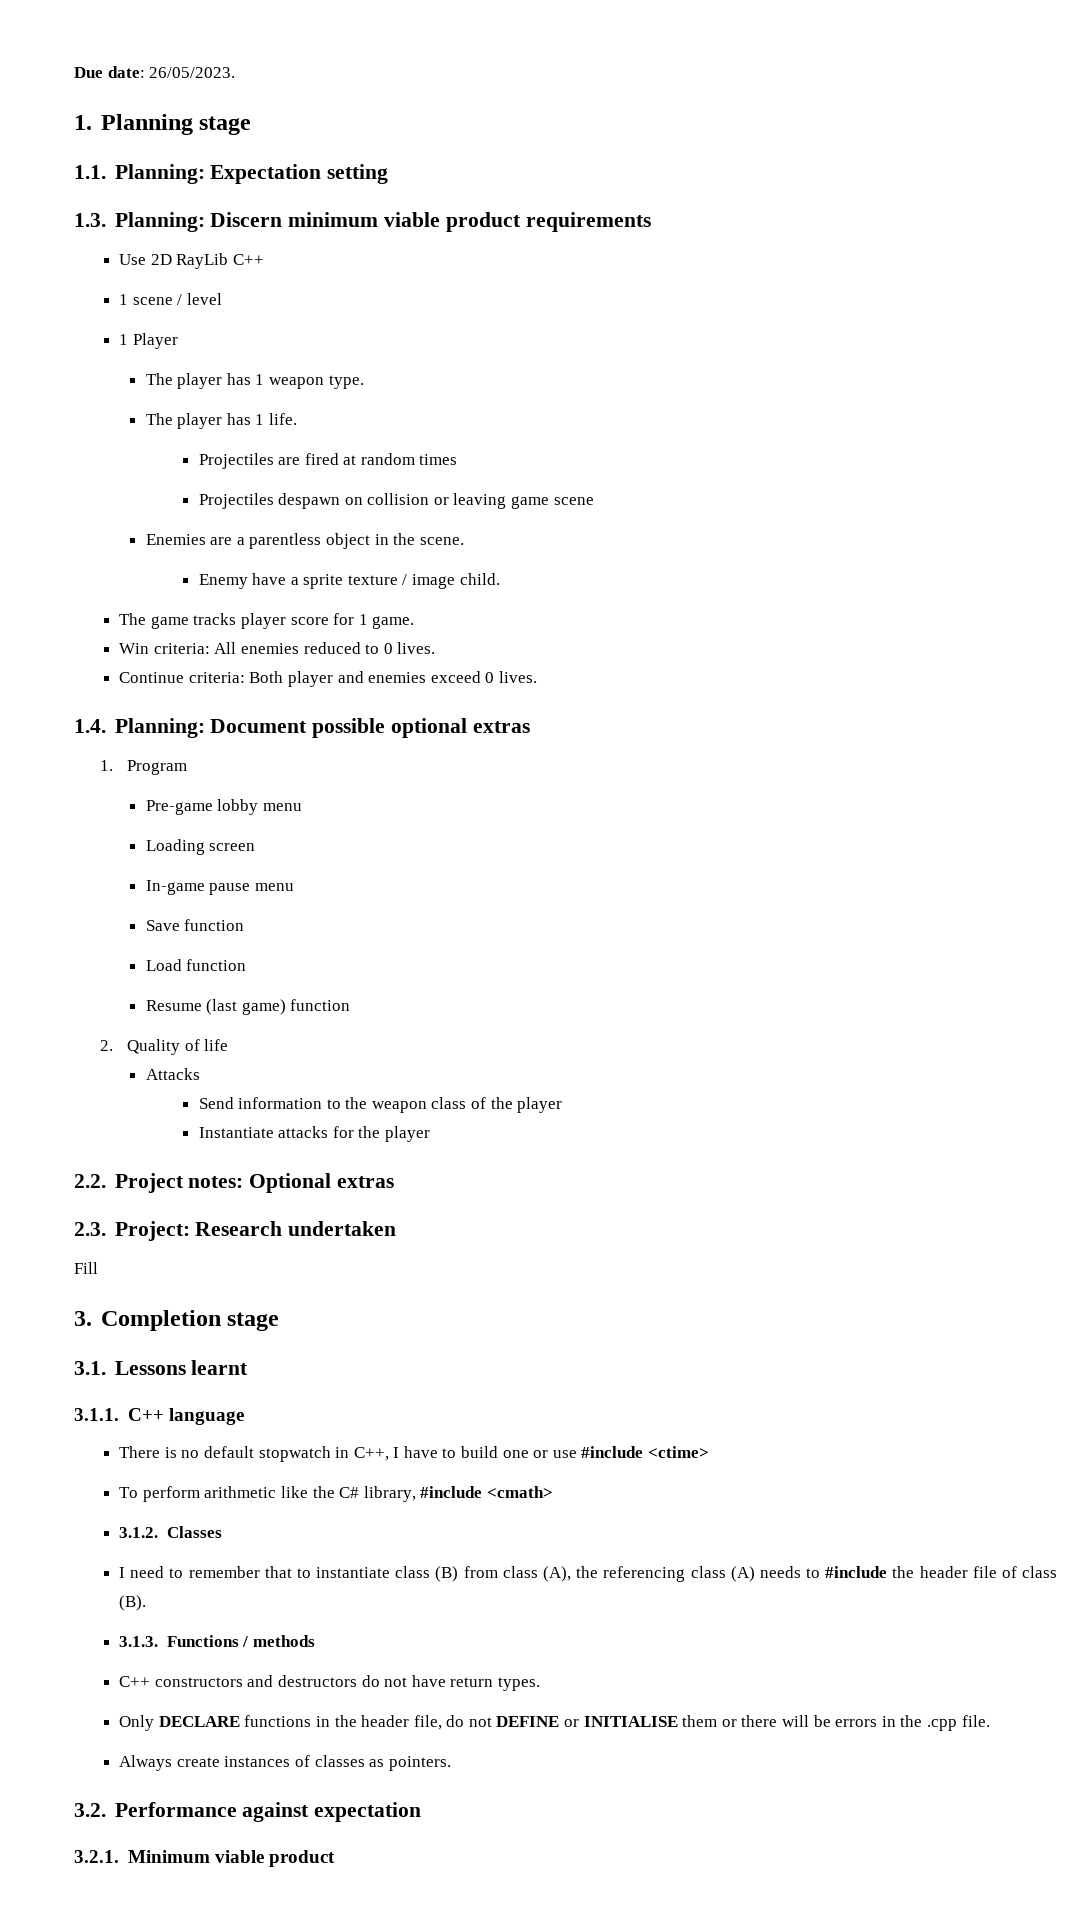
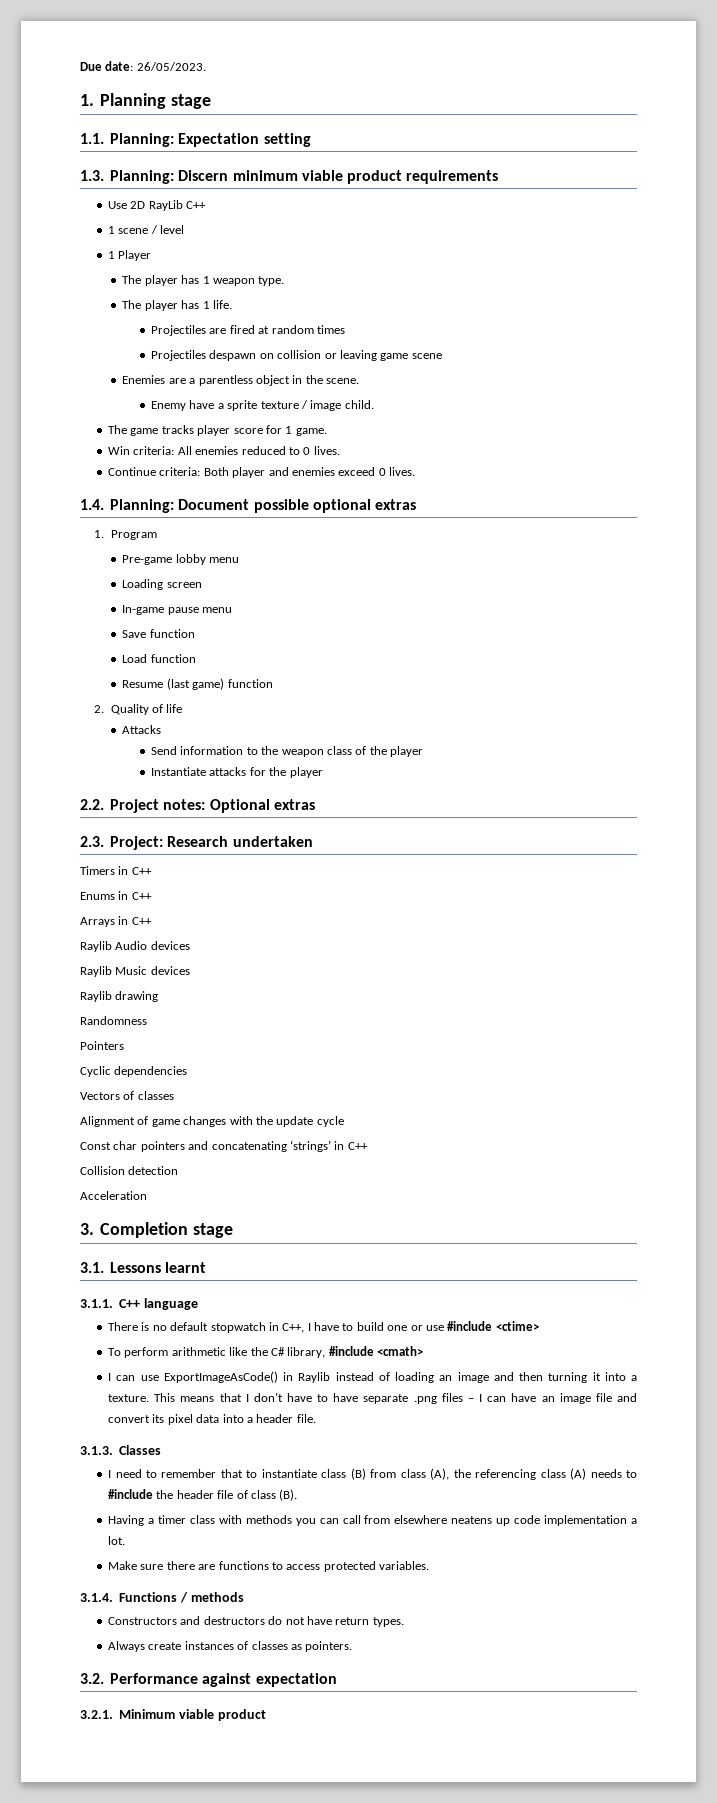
- Fill
+ Timers in C++
+ Enums in C++
+ Arrays in C++
+ Raylib Audio devices
+ Raylib Music devices
+ Raylib drawing
+ Randomness
+ Pointers
+ Cyclic dependencies
+ Vectors of classes
+ Alignment of game changes with the update cycle
+ Const char pointers and concatenating ‘strings’ in C++
+ Collision detection
+ Acceleration
- 3.1.2. Classes
+ I can use ExportImageAsCode() in Raylib instead of loading an image and then turning it into a texture. This means that I don’t have to have separate .png files – I can have an image file and convert its pixel data into a header file.
+ 3.1.3. Classes
- 3.1.3. Functions / methods
+ Having a timer class with methods you can call from elsewhere neatens up code implementation a lot.
+ Make sure there are functions to access protected variables.
+ 3.1.4. Functions / methods
- C++ constructors and destructors do not have return types.
+ Constructors and destructors do not have return types.
- Only DECLARE functions in the header file, do not DEFINE or INITIALISE them or there will be errors in the .cpp file.

